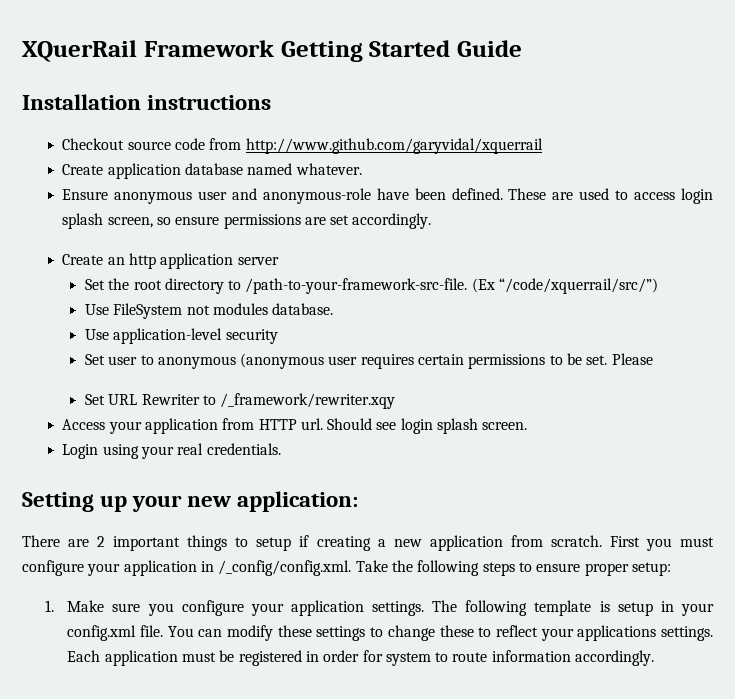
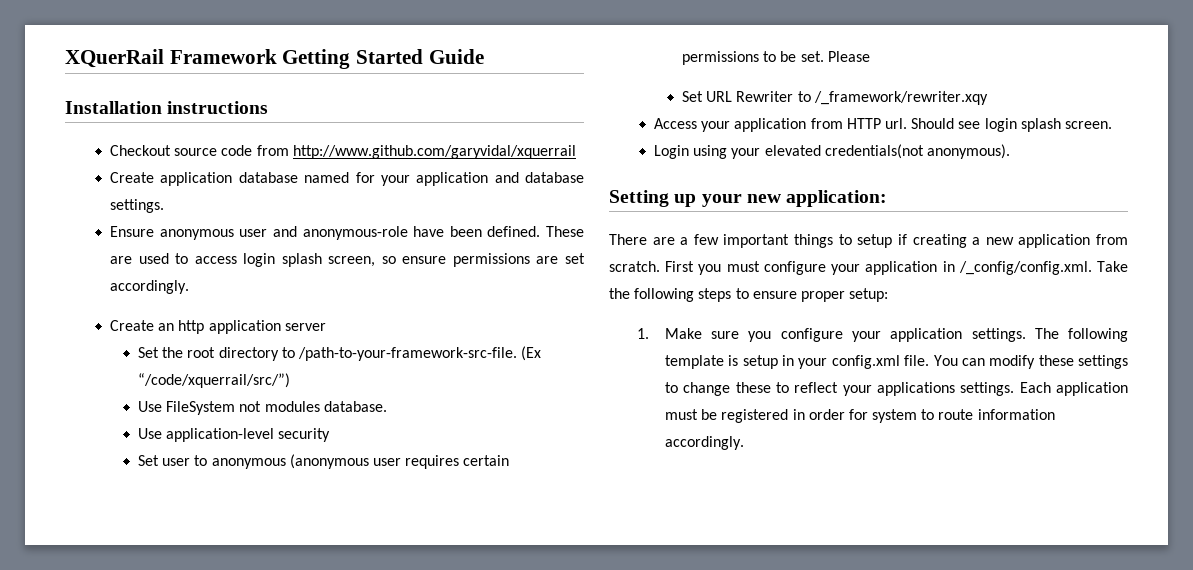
- Create application database named whatever.
+ Create application database named for your application and database settings.
- Login using your real credentials.
+ Login using your elevated credentials(not anonymous).
- There are 2 important things to setup if creating a new application from scratch.
+ There are a few important things to setup if creating a new application from scratch.

